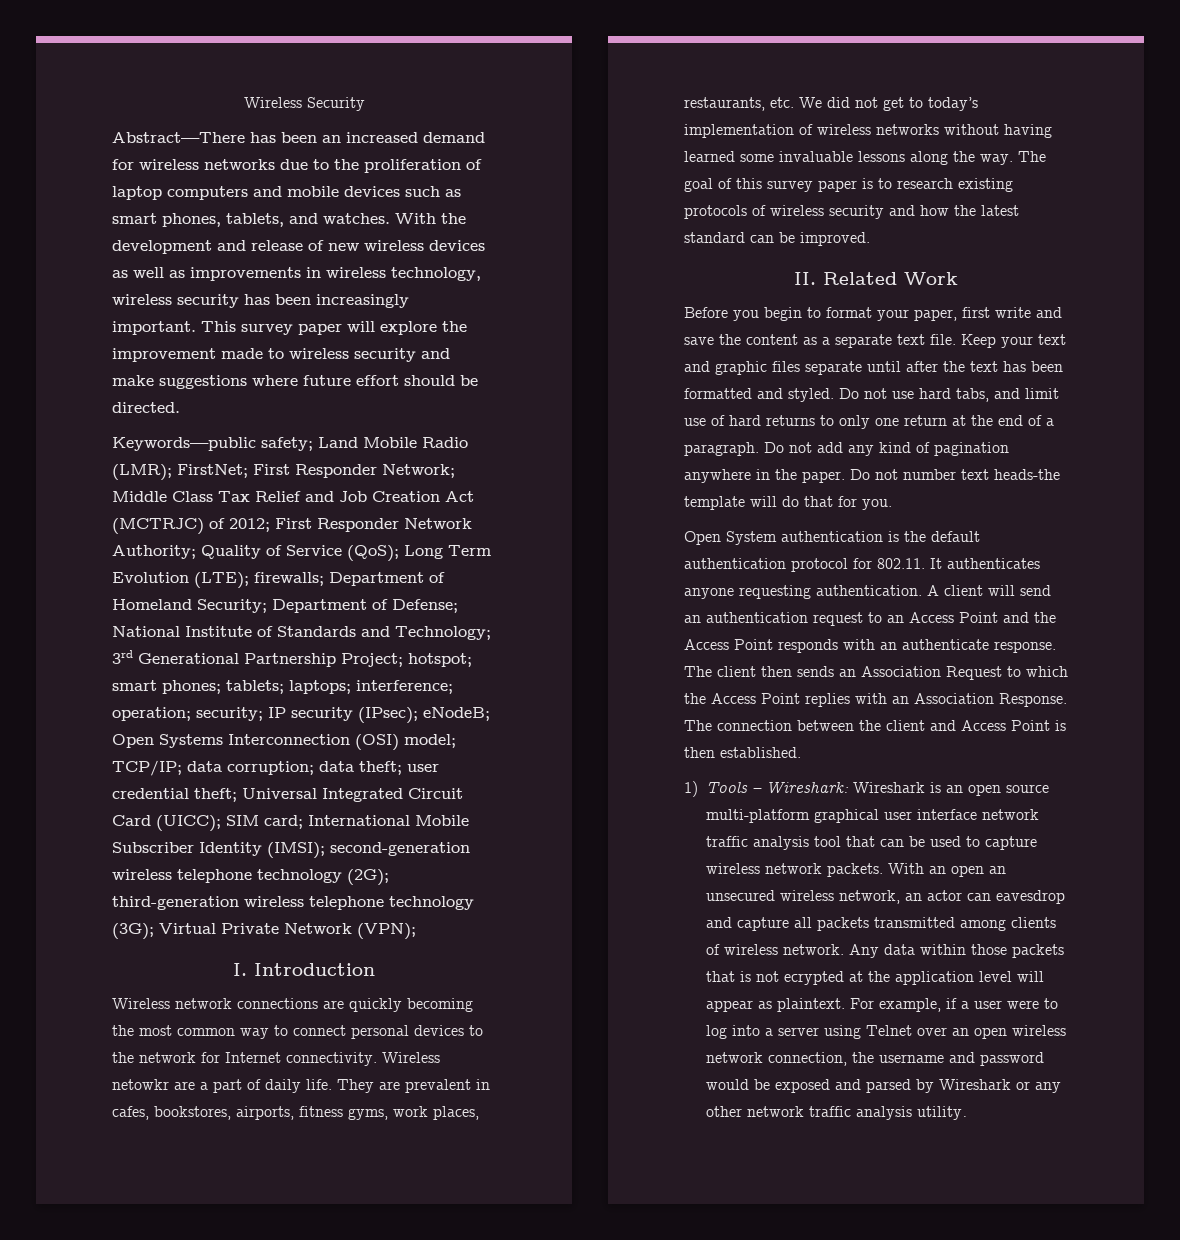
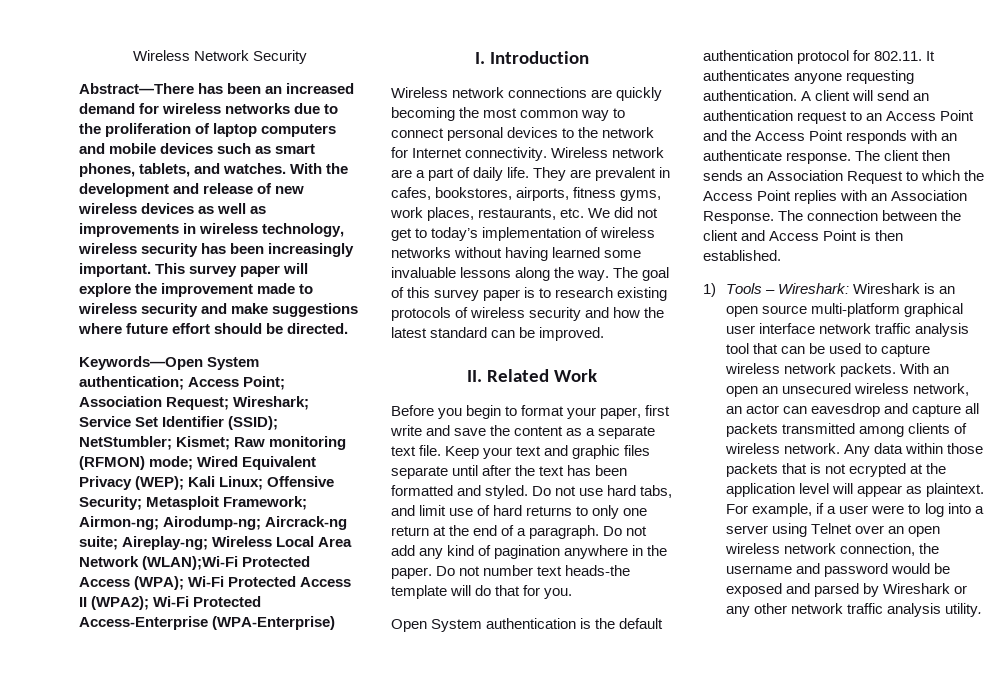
- Wireless Security
+ Wireless Network Security
- Keywords—public safety; Land Mobile Radio (LMR); FirstNet; First Responder Network; Middle Class Tax Relief and Job Creation Act (MCTRJC) of 2012; First Responder Network Authority; Quality of Service (QoS); Long Term Evolution (LTE); firewalls; Department of Homeland Security; Department of Defense; National Institute of Standards and Technology; 3rd Generational Partnership Project; hotspot; smart phones; tablets; laptops; interference; operation; security; IP security (IPsec); eNodeB; Open Systems Interconnection (OSI) model; TCP/IP; data corruption; data theft; user credential theft; Universal Integrated Circuit Card (UICC); SIM card; International Mobile Subscriber Identity (IMSI); second-generation wireless telephone technology (2G); third-generation wireless telephone technology (3G); Virtual Private Network (VPN);
+ Keywords—Open System authentication; Access Point; Association Request; Wireshark; Service Set Identifier (SSID); NetStumbler; Kismet; Raw monitoring (RFMON) mode; Wired Equivalent Privacy (WEP); Kali Linux; Offensive Security; Metasploit Framework; Airmon-ng; Airodump-ng; Aircrack-ng suite; Aireplay-ng; Wireless Local Area Network (WLAN);Wi-Fi Protected Access (WPA); Wi-Fi Protected Access II (WPA2); Wi-Fi Protected Access-Enterprise (WPA-Enterprise)
- Wireless netowkr are a part of daily life.
+ Wireless network are a part of daily life.

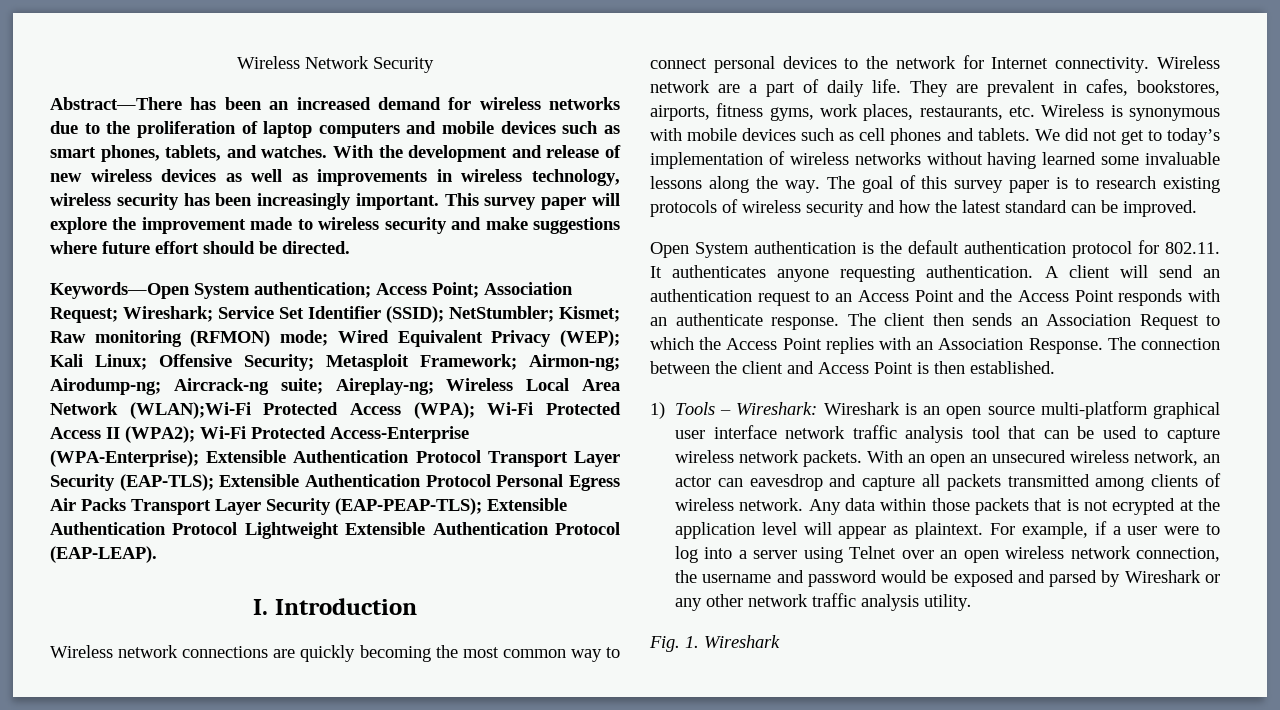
- Keywords—Open System authentication; Access Point; Association Request; Wireshark; Service Set Identifier (SSID); NetStumbler; Kismet; Raw monitoring (RFMON) mode; Wired Equivalent Privacy (WEP); Kali Linux; Offensive Security; Metasploit Framework; Airmon-ng; Airodump-ng; Aircrack-ng suite; Aireplay-ng; Wireless Local Area Network (WLAN);Wi-Fi Protected Access (WPA); Wi-Fi Protected Access II (WPA2); Wi-Fi Protected Access-Enterprise (WPA-Enterprise)
+ Keywords—Open System authentication; Access Point; Association Request; Wireshark; Service Set Identifier (SSID); NetStumbler; Kismet; Raw monitoring (RFMON) mode; Wired Equivalent Privacy (WEP); Kali Linux; Offensive Security; Metasploit Framework; Airmon-ng; Airodump-ng; Aircrack-ng suite; Aireplay-ng; Wireless Local Area Network (WLAN);Wi-Fi Protected Access (WPA); Wi-Fi Protected Access II (WPA2); Wi-Fi Protected Access-Enterprise (WPA-Enterprise); Extensible Authentication Protocol Transport Layer Security (EAP-TLS); Extensible Authentication Protocol Personal Egress Air Packs Transport Layer Security (EAP-PEAP-TLS); Extensible Authentication Protocol Lightweight Extensible Authentication Protocol (EAP-LEAP).
- They are prevalent in cafes, bookstores, airports, fitness gyms, work places, restaurants, etc. We did not get to today’s implementation of wireless networks without having learned some invaluable lessons along the way.
+ They are prevalent in cafes, bookstores, airports, fitness gyms, work places, restaurants, etc. Wireless is synonymous with mobile devices such as cell phones and tablets. We did not get to today’s implementation of wireless networks without having learned some invaluable lessons along the way.
- II. Related Work
- Before you begin to format your paper, first write and save the content as a separate text file. Keep your text and graphic files separate until after the text has been formatted and styled. Do not use hard tabs, and limit use of hard returns to only one return at the end of a paragraph. Do not add any kind of pagination anywhere in the paper. Do not number text heads-the template will do that for you.
+ Fig. 1. Wireshark

